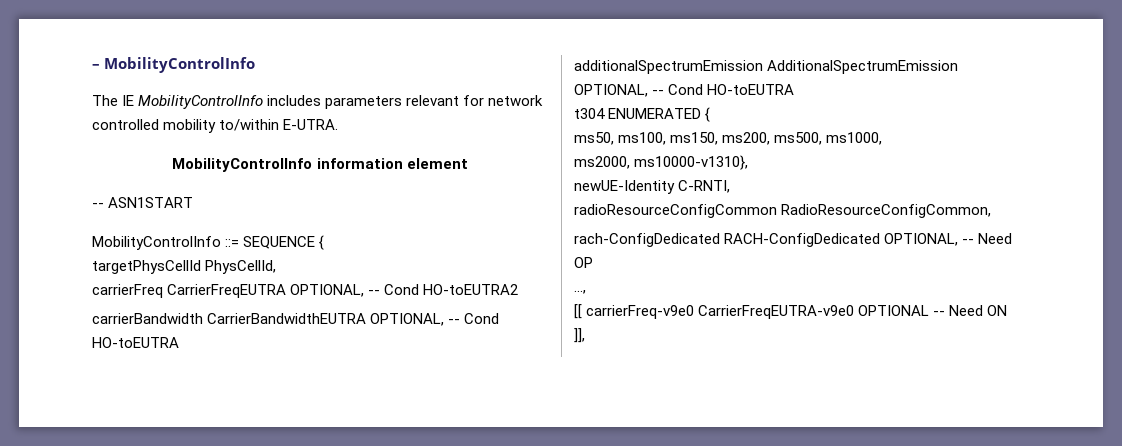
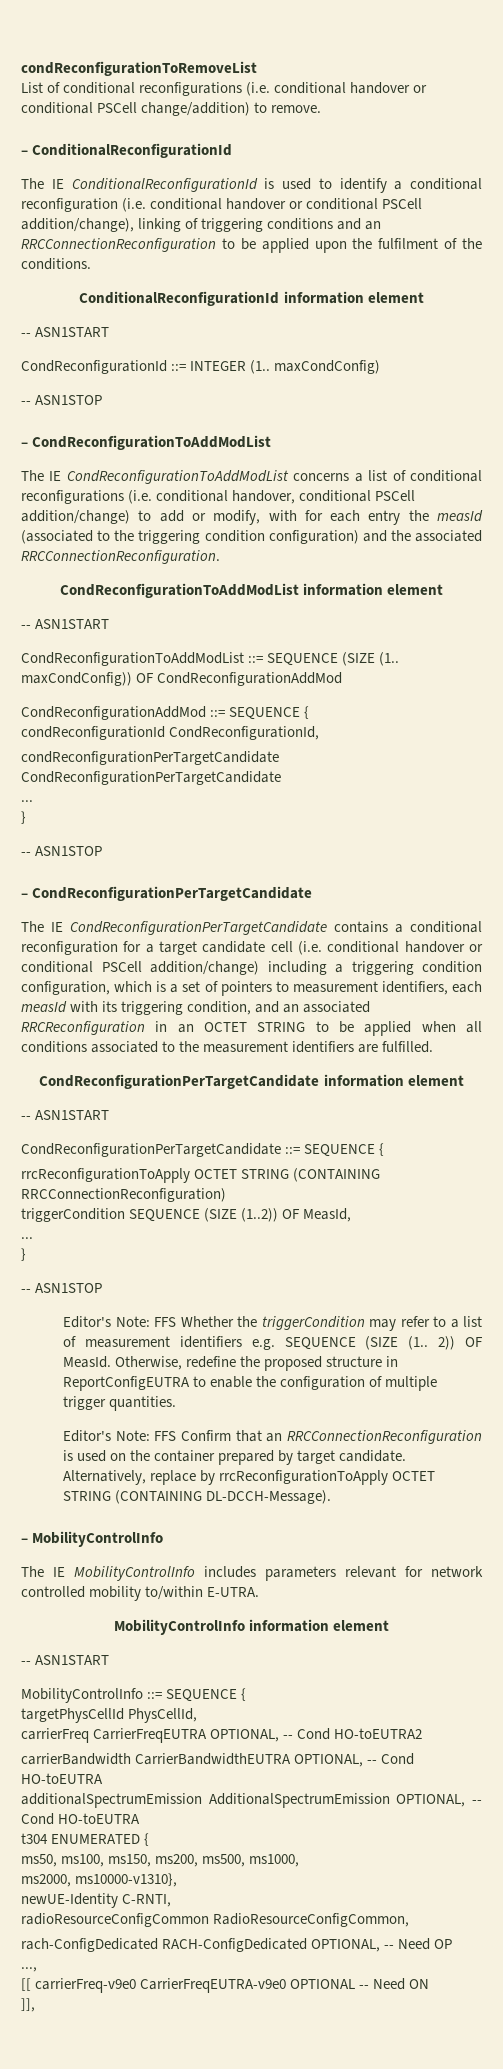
+ condReconfigurationToRemoveList
+ List of conditional reconfigurations (i.e. conditional handover or conditional PSCell change/addition) to remove.
+ – ConditionalReconfigurationId
+ The IE ConditionalReconfigurationId is used to identify a conditional reconfiguration (i.e. conditional handover or conditional PSCell addition/change), linking of triggering conditions and an RRCConnectionReconfiguration to be applied upon the fulfilment of the conditions.
+ ConditionalReconfigurationId information element
+ -- ASN1START
+ CondReconfigurationId ::= INTEGER (1.. maxCondConfig)
+ -- ASN1STOP
+ – CondReconfigurationToAddModList
+ The IE CondReconfigurationToAddModList concerns a list of conditional reconfigurations (i.e. conditional handover, conditional PSCell addition/change) to add or modify, with for each entry the measId (associated to the triggering condition configuration) and the associated RRCConnectionReconfiguration.
+ CondReconfigurationToAddModList information element
+ -- ASN1START
+ CondReconfigurationToAddModList ::= SEQUENCE (SIZE (1.. maxCondConfig)) OF CondReconfigurationAddMod
+ CondReconfigurationAddMod ::= SEQUENCE {
+ condReconfigurationId CondReconfigurationId,
+ condReconfigurationPerTargetCandidate CondReconfigurationPerTargetCandidate
+ ...
+ }
+ -- ASN1STOP
+ – CondReconfigurationPerTargetCandidate
+ The IE CondReconfigurationPerTargetCandidate contains a conditional reconfiguration for a target candidate cell (i.e. conditional handover or conditional PSCell addition/change) including a triggering condition configuration, which is a set of pointers to measurement identifiers, each measId with its triggering condition, and an associated RRCReconfiguration in an OCTET STRING to be applied when all conditions associated to the measurement identifiers are fulfilled.
+ CondReconfigurationPerTargetCandidate information element
+ -- ASN1START
+ CondReconfigurationPerTargetCandidate ::= SEQUENCE {
+ rrcReconfigurationToApply OCTET STRING (CONTAINING RRCConnectionReconfiguration)
+ triggerCondition SEQUENCE (SIZE (1..2)) OF MeasId,
+ ...
+ }
+ -- ASN1STOP
+ Editor's Note: FFS Whether the triggerCondition may refer to a list of measurement identifiers e.g. SEQUENCE (SIZE (1.. 2)) OF MeasId. Otherwise, redefine the proposed structure in ReportConfigEUTRA to enable the configuration of multiple trigger quantities.
+ Editor's Note: FFS Confirm that an RRCConnectionReconfiguration is used on the container prepared by target candidate. Alternatively, replace by rrcReconfigurationToApply OCTET STRING (CONTAINING DL-DCCH-Message).

